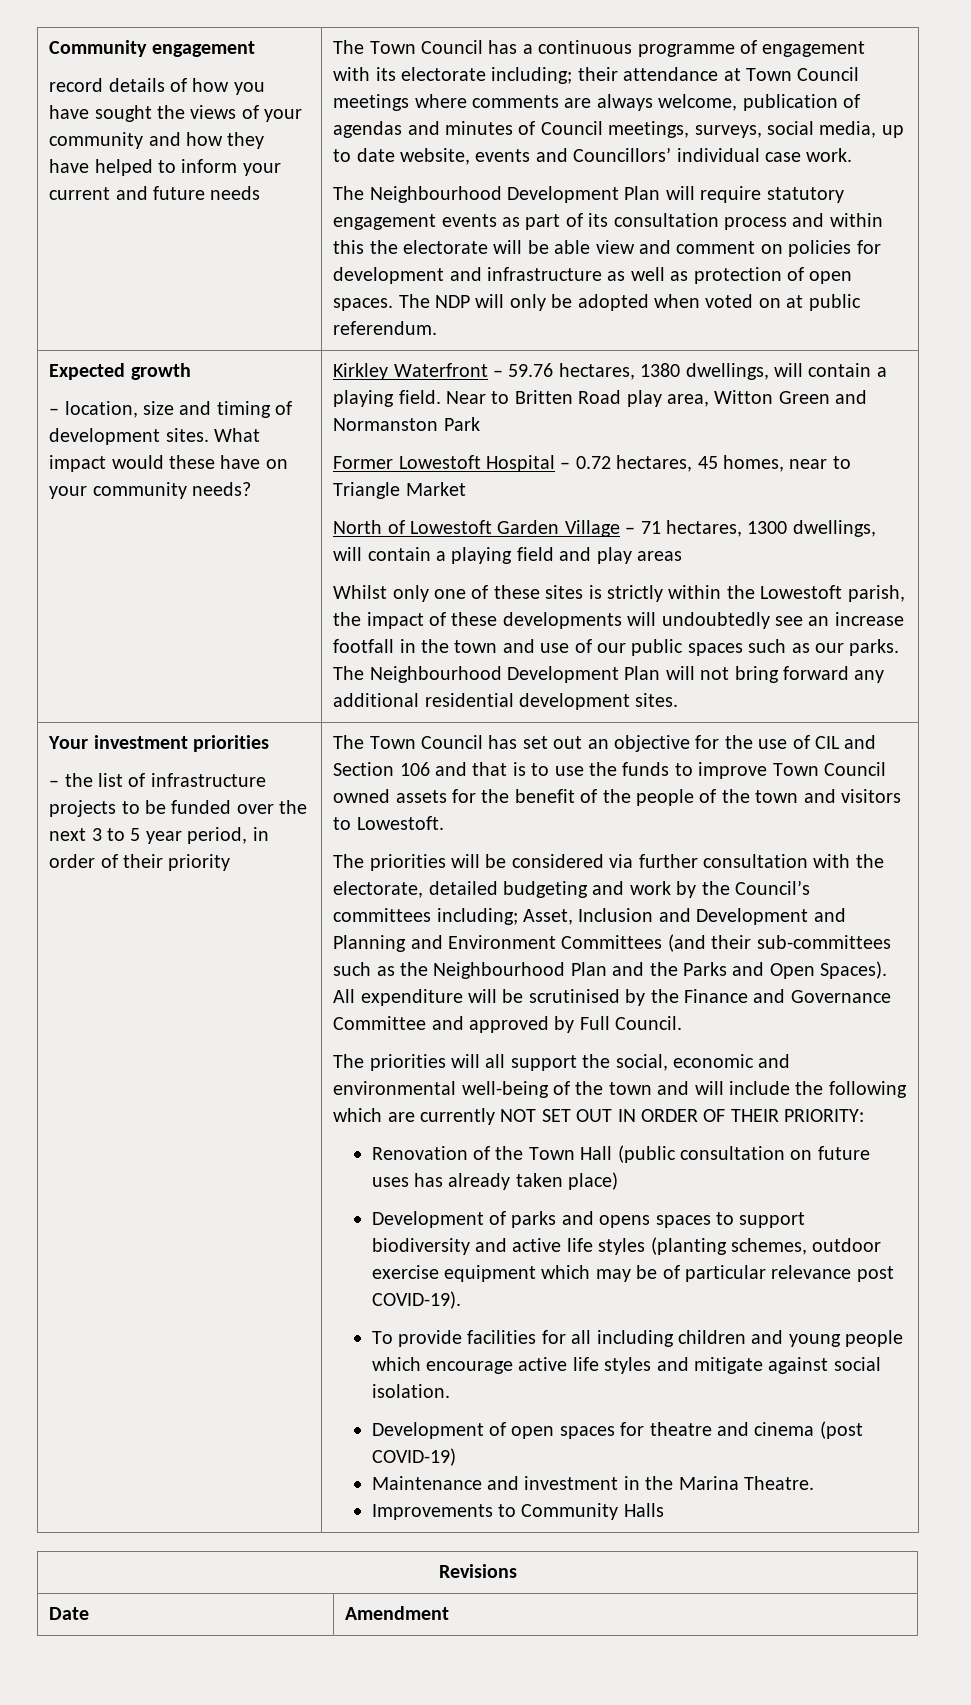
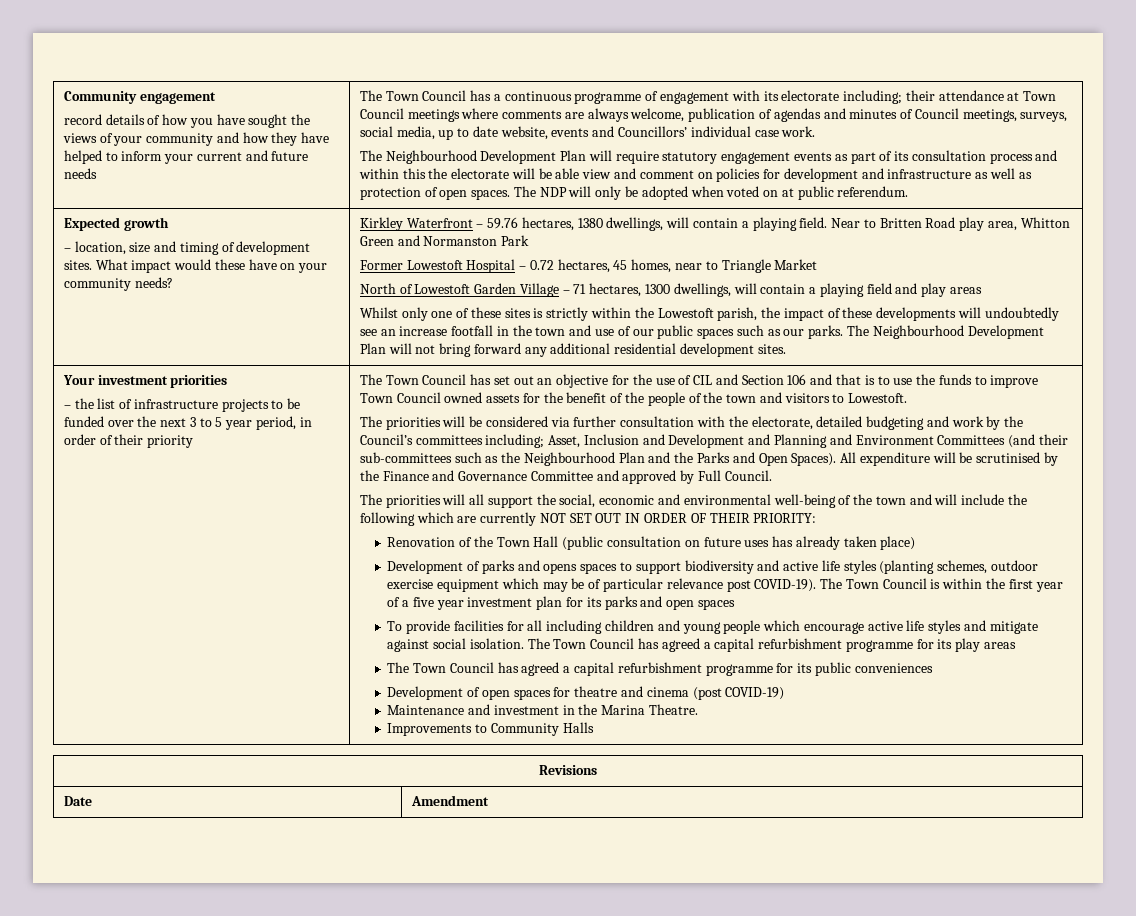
- Near to Britten Road play area, Witton Green and Normanston Park
+ Near to Britten Road play area, Whitton Green and Normanston Park
+ The Town Council is within the first year of a five year investment plan for its parks and open spaces
+ The Town Council has agreed a capital refurbishment programme for its play areas
+ The Town Council has agreed a capital refurbishment programme for its public conveniences

